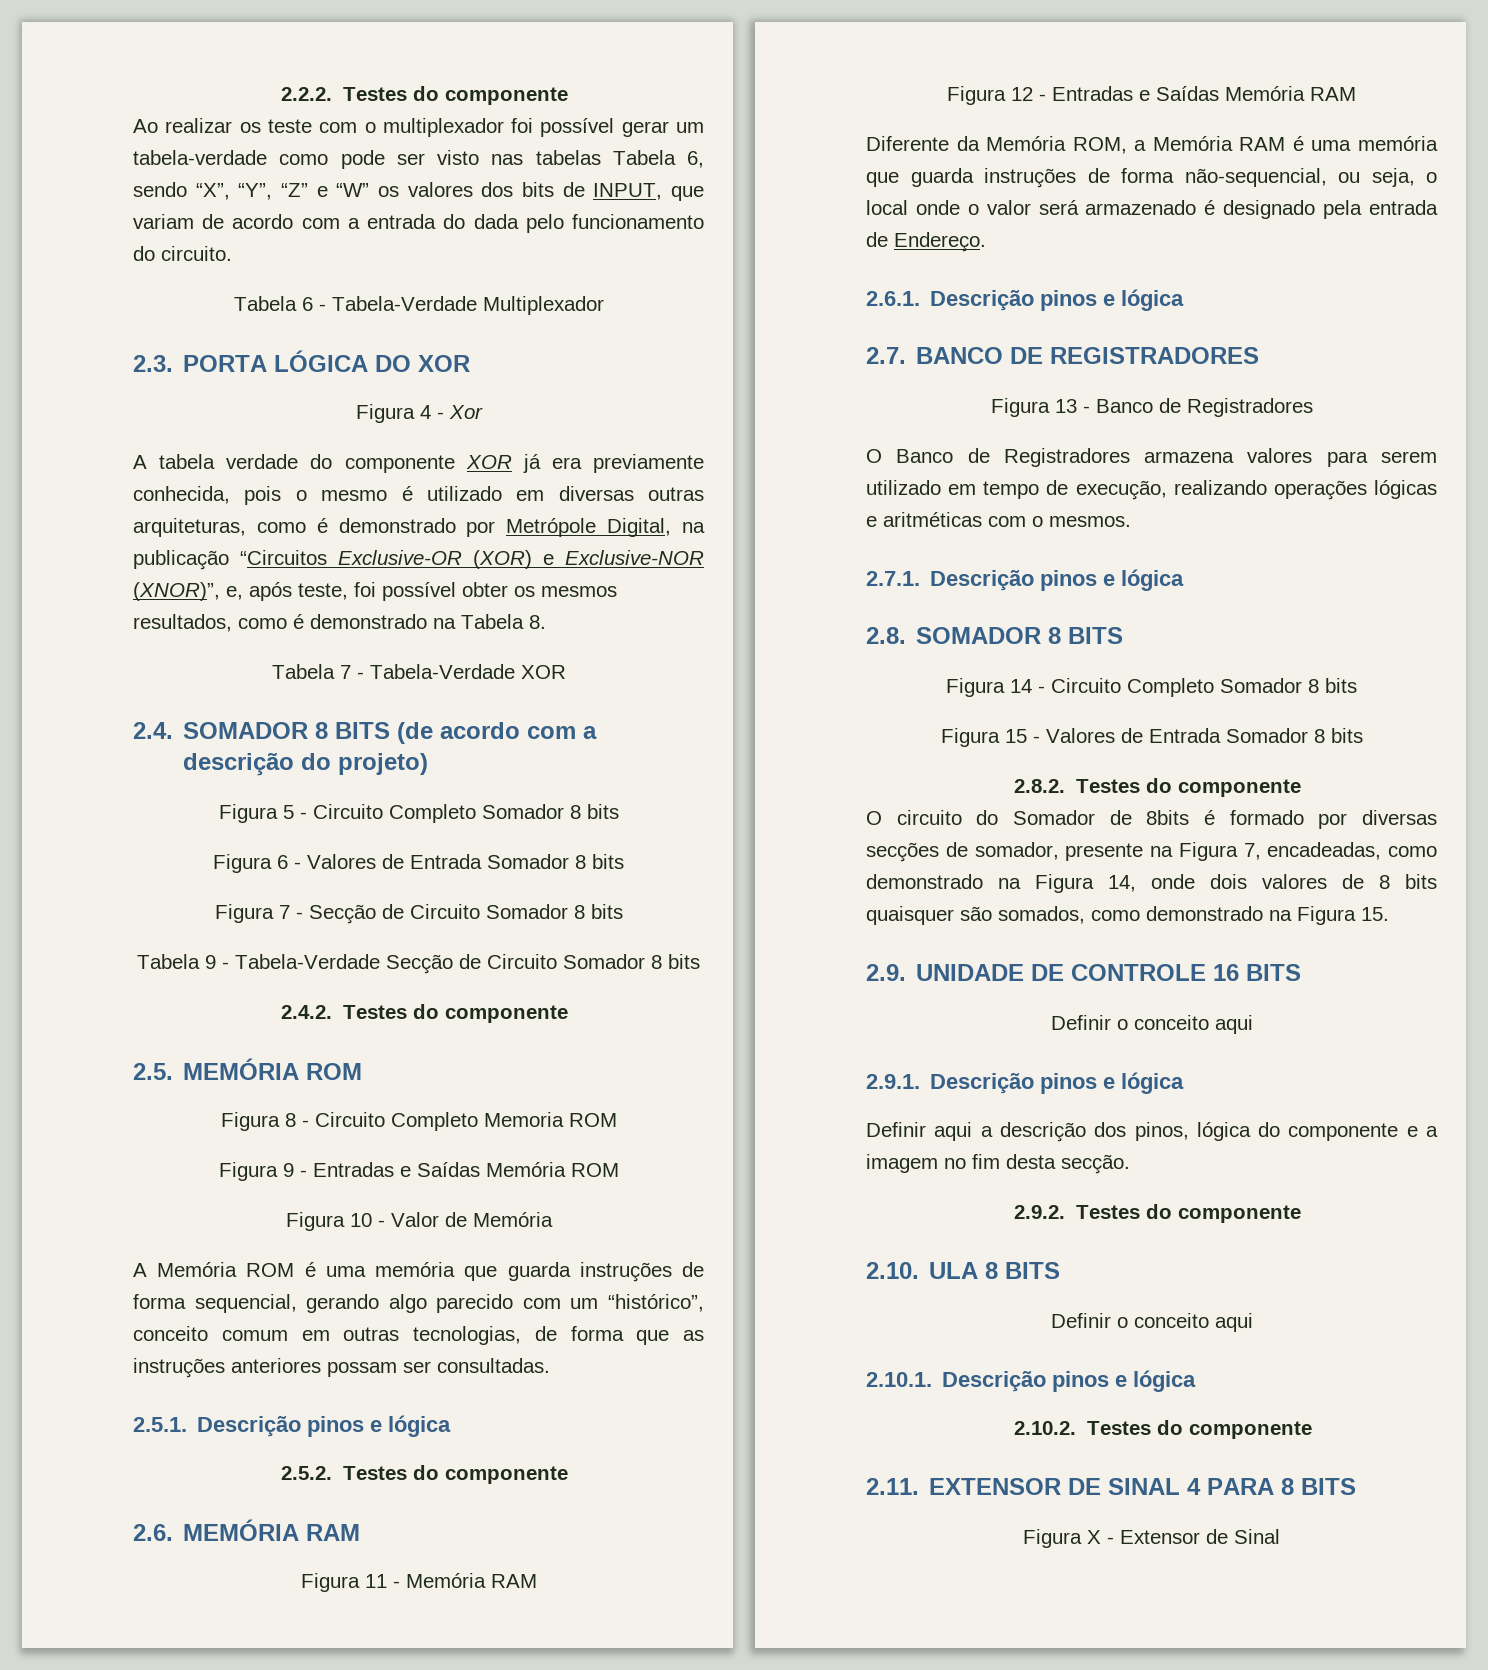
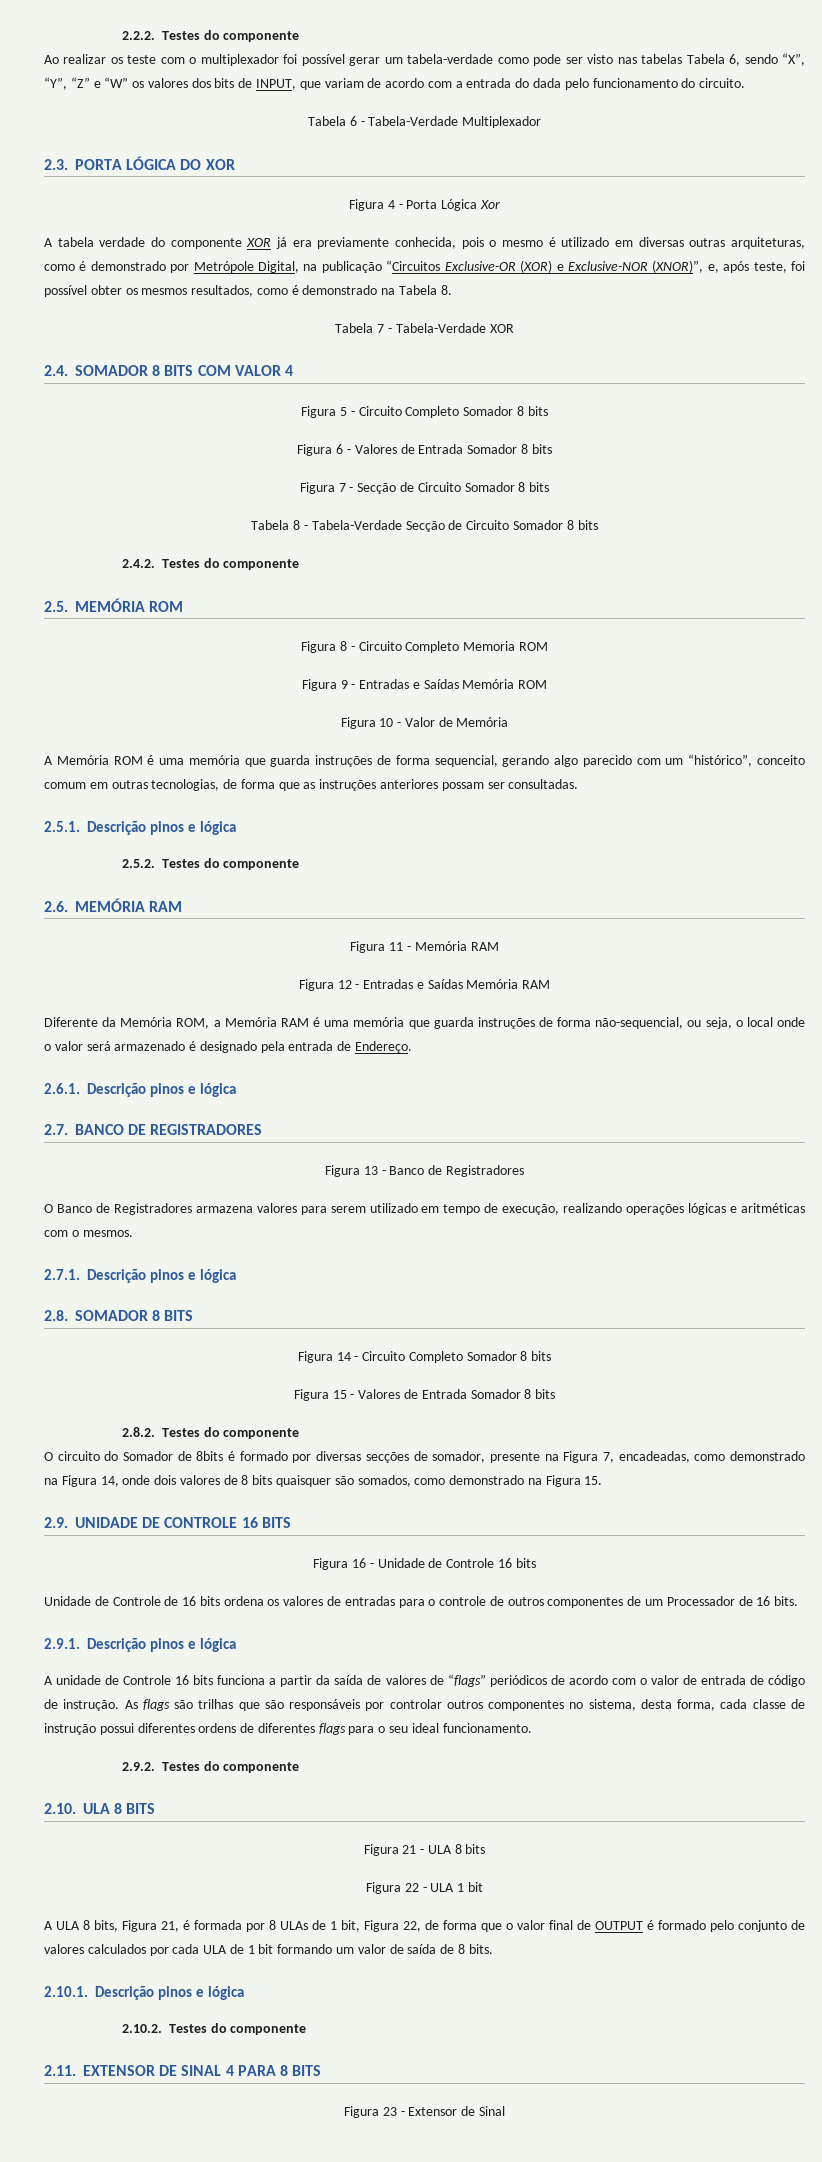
- Figura 4 - Xor
+ Figura 4 - Porta Lógica Xor
- 2.4. SOMADOR 8 BITS (de acordo com a descrição do projeto)
+ 2.4. SOMADOR 8 BITS COM VALOR 4
- Tabela 9 - Tabela-Verdade Secção de Circuito Somador 8 bits
+ Tabela 8 - Tabela-Verdade Secção de Circuito Somador 8 bits
  2.9. UNIDADE DE CONTROLE 16 BITS
- Definir o conceito aqui
+ Figura 16 - Unidade de Controle 16 bits
+ Unidade de Controle de 16 bits ordena os valores de entradas para o controle de outros componentes de um Processador de 16 bits.
- Definir aqui a descrição dos pinos, lógica do componente e a imagem no fim desta secção.
+ A unidade de Controle 16 bits funciona a partir da saída de valores de “flags” periódicos de acordo com o valor de entrada de código de instrução. As flags são trilhas que são responsáveis por controlar outros componentes no sistema, desta forma, cada classe de instrução possui diferentes ordens de diferentes flags para o seu ideal funcionamento.
  2.10. ULA 8 BITS
- Definir o conceito aqui
+ Figura 21 - ULA 8 bits
+ Figura 22 - ULA 1 bit
+ A ULA 8 bits, Figura 21, é formada por 8 ULAs de 1 bit, Figura 22, de forma que o valor final de OUTPUT é formado pelo conjunto de valores calculados por cada ULA de 1 bit formando um valor de saída de 8 bits.
- Figura X - Extensor de Sinal
+ Figura 23 - Extensor de Sinal

